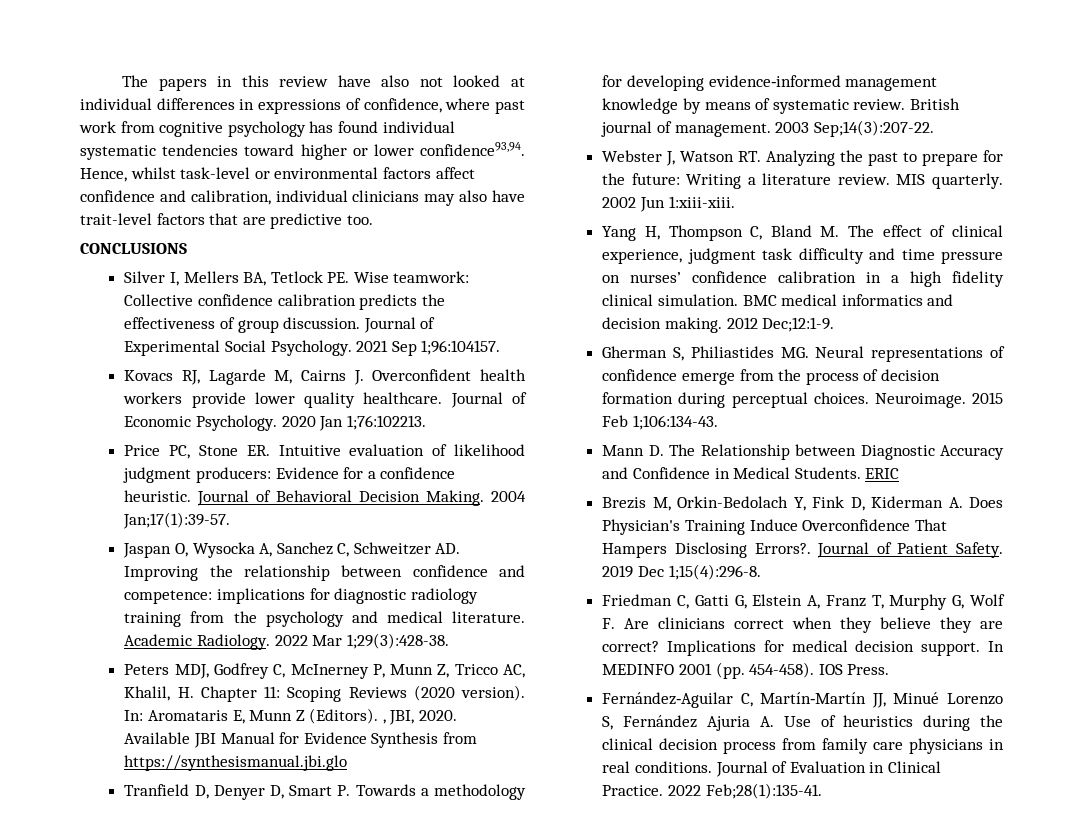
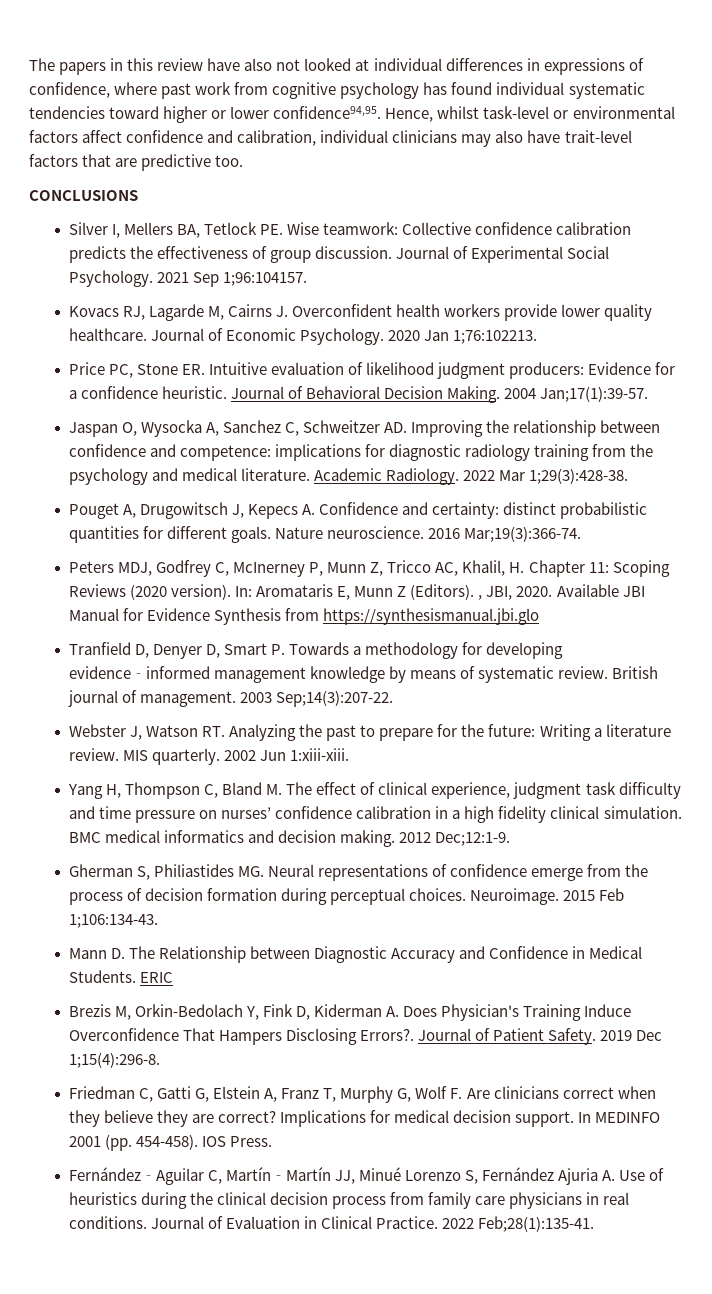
- The papers in this review have also not looked at individual differences in expressions of confidence, where past work from cognitive psychology has found individual systematic tendencies toward higher or lower confidence93,94.
+ The papers in this review have also not looked at individual differences in expressions of confidence, where past work from cognitive psychology has found individual systematic tendencies toward higher or lower confidence94,95.
+ Pouget A, Drugowitsch J, Kepecs A. Confidence and certainty: distinct probabilistic quantities for different goals. Nature neuroscience. 2016 Mar;19(3):366-74.

